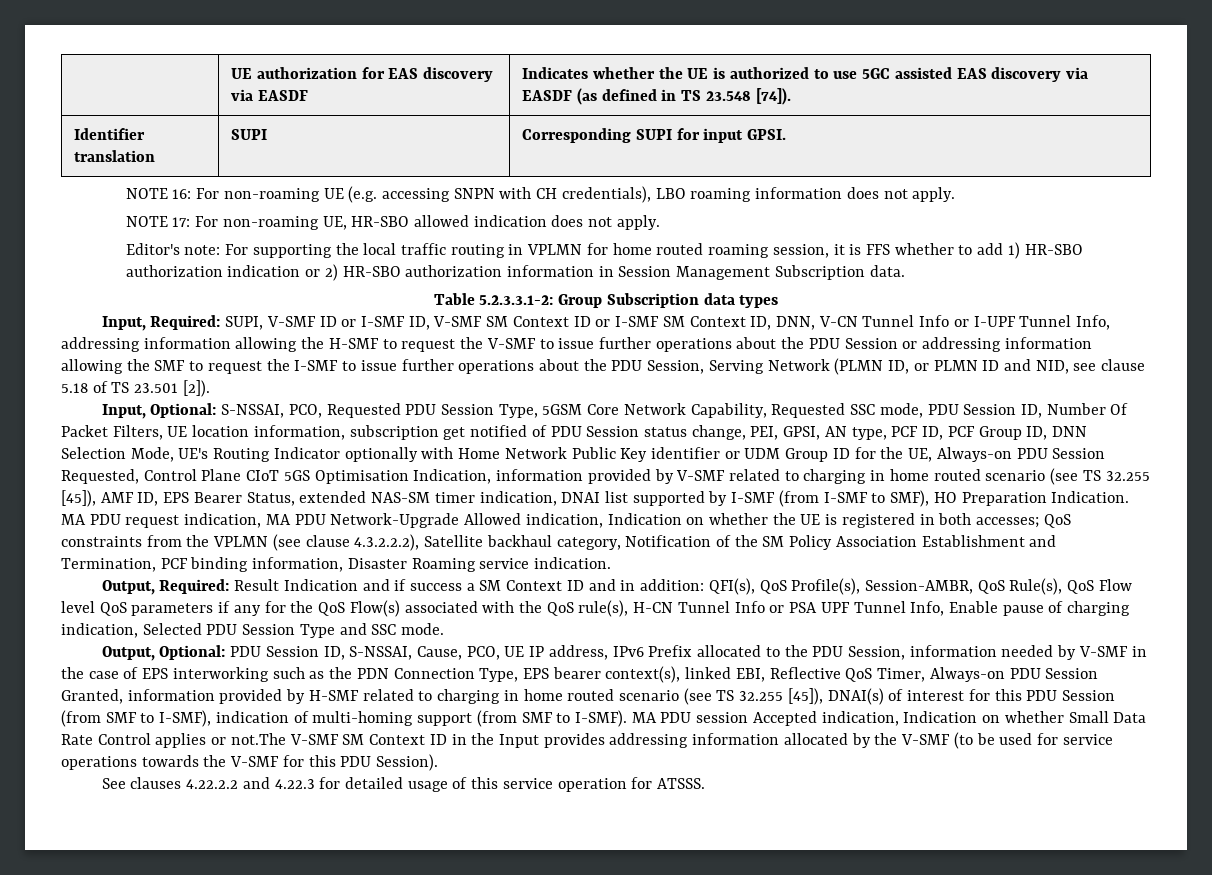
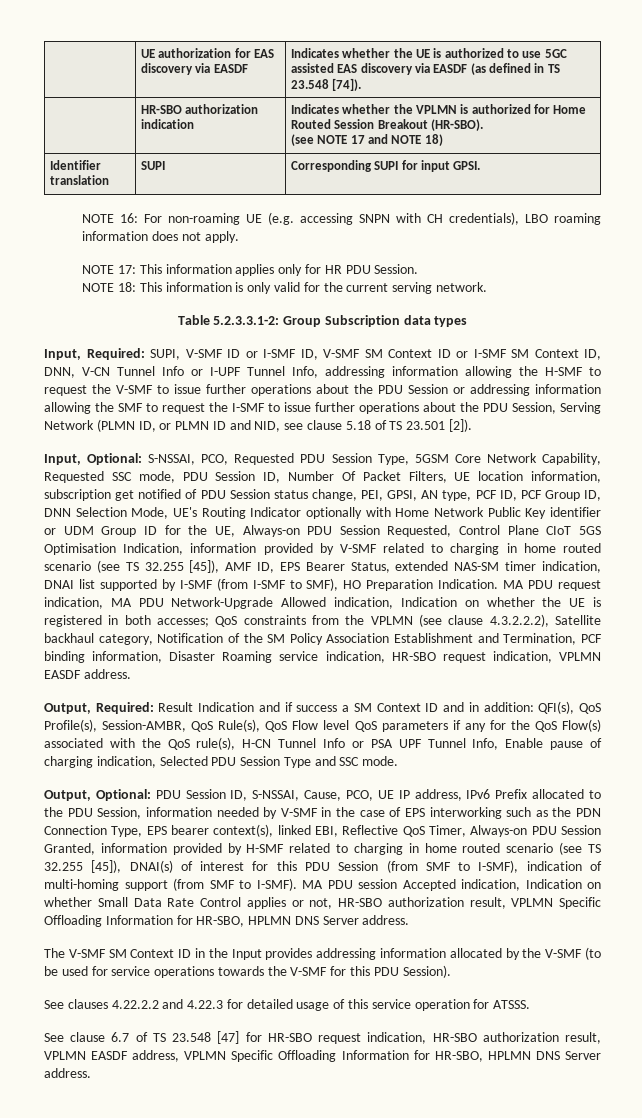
+ | HR-SBO authorization indication | Indicates whether the VPLMN is authorized for Home Routed Session Breakout (HR-SBO).
+ (see NOTE 17 and NOTE 18)
- NOTE 17: For non-roaming UE, HR-SBO allowed indication does not apply.
- Editor's note: For supporting the local traffic routing in VPLMN for home routed roaming session, it is FFS whether to add 1) HR-SBO authorization indication or 2) HR-SBO authorization information in Session Management Subscription data.
+ NOTE 17: This information applies only for HR PDU Session.
+ NOTE 18: This information is only valid for the current serving network.
- MA PDU request indication, MA PDU Network-Upgrade Allowed indication, Indication on whether the UE is registered in both accesses; QoS constraints from the VPLMN (see clause 4.3.2.2.2), Satellite backhaul category, Notification of the SM Policy Association Establishment and Termination, PCF binding information, Disaster Roaming service indication.
+ MA PDU request indication, MA PDU Network-Upgrade Allowed indication, Indication on whether the UE is registered in both accesses; QoS constraints from the VPLMN (see clause 4.3.2.2.2), Satellite backhaul category, Notification of the SM Policy Association Establishment and Termination, PCF binding information, Disaster Roaming service indication, HR-SBO request indication, VPLMN EASDF address.
- MA PDU session Accepted indication, Indication on whether Small Data Rate Control applies or not.The V-SMF SM Context ID in the Input provides addressing information allocated by the V-SMF (to be used for service operations towards the V-SMF for this PDU Session).
+ MA PDU session Accepted indication, Indication on whether Small Data Rate Control applies or not, HR-SBO authorization result, VPLMN Specific Offloading Information for HR-SBO, HPLMN DNS Server address.
+ The V-SMF SM Context ID in the Input provides addressing information allocated by the V-SMF (to be used for service operations towards the V-SMF for this PDU Session).
+ See clause 6.7 of TS 23.548 [47] for HR-SBO request indication, HR-SBO authorization result, VPLMN EASDF address, VPLMN Specific Offloading Information for HR-SBO, HPLMN DNS Server address.

